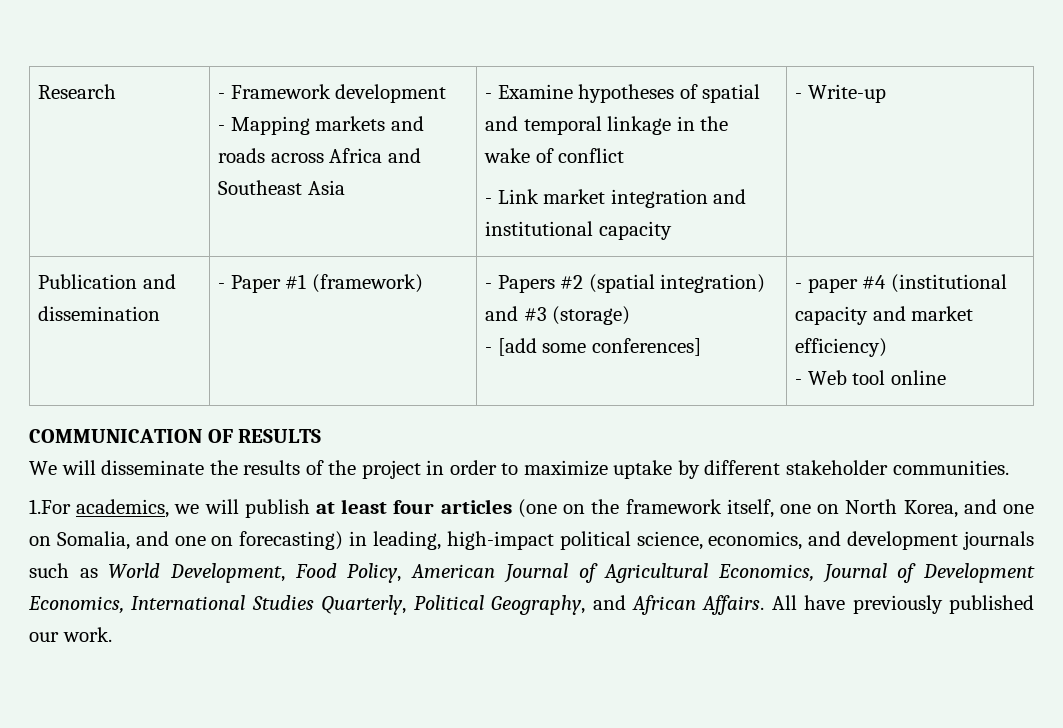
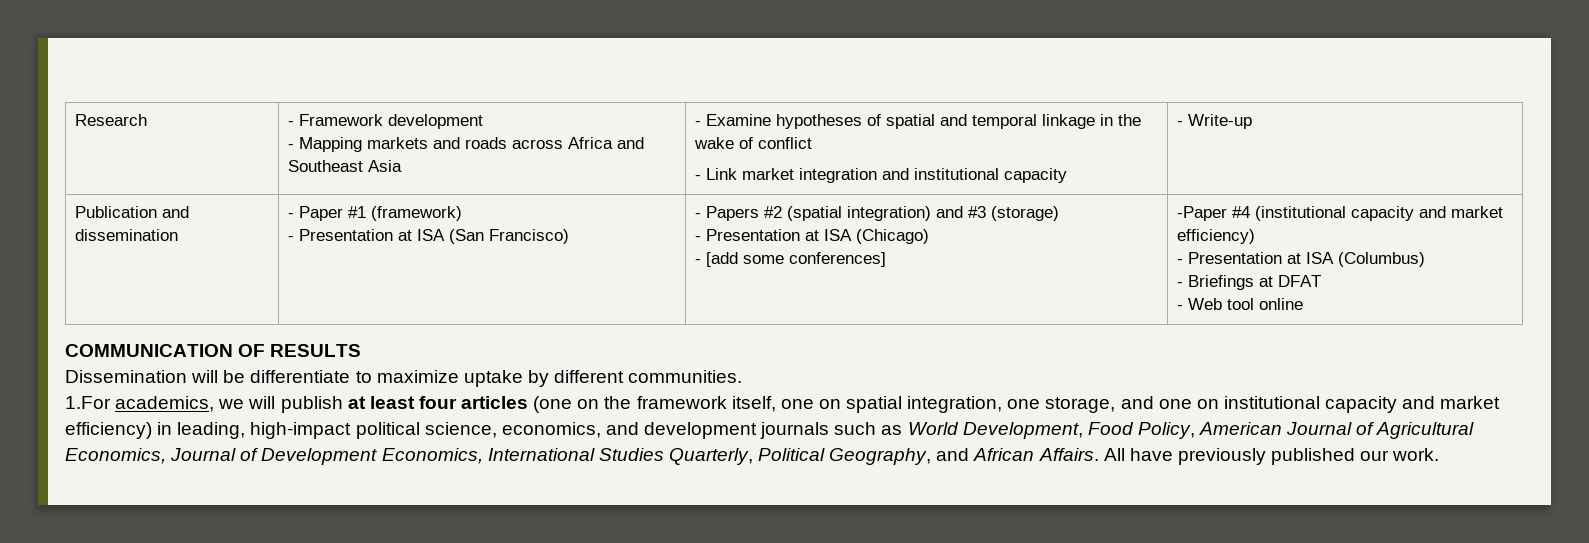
+ - Presentation at ISA (San Francisco)
+ - Presentation at ISA (Chicago)
- - paper #4 (institutional capacity and market efficiency)
+ -Paper #4 (institutional capacity and market efficiency)
+ - Presentation at ISA (Columbus)
+ - Briefings at DFAT
- We will disseminate the results of the project in order to maximize uptake by different stakeholder communities.
+ Dissemination will be differentiate to maximize uptake by different communities.
- 1.For academics, we will publish at least four articles (one on the framework itself, one on North Korea, and one on Somalia, and one on forecasting) in leading, high-impact political science, economics, and development journals such as World Development, Food Policy, American Journal of Agricultural Economics, Journal of Development Economics, International Studies Quarterly, Political Geography, and African Affairs.
+ 1.For academics, we will publish at least four articles (one on the framework itself, one on spatial integration, one storage, and one on institutional capacity and market efficiency) in leading, high-impact political science, economics, and development journals such as World Development, Food Policy, American Journal of Agricultural Economics, Journal of Development Economics, International Studies Quarterly, Political Geography, and African Affairs.

